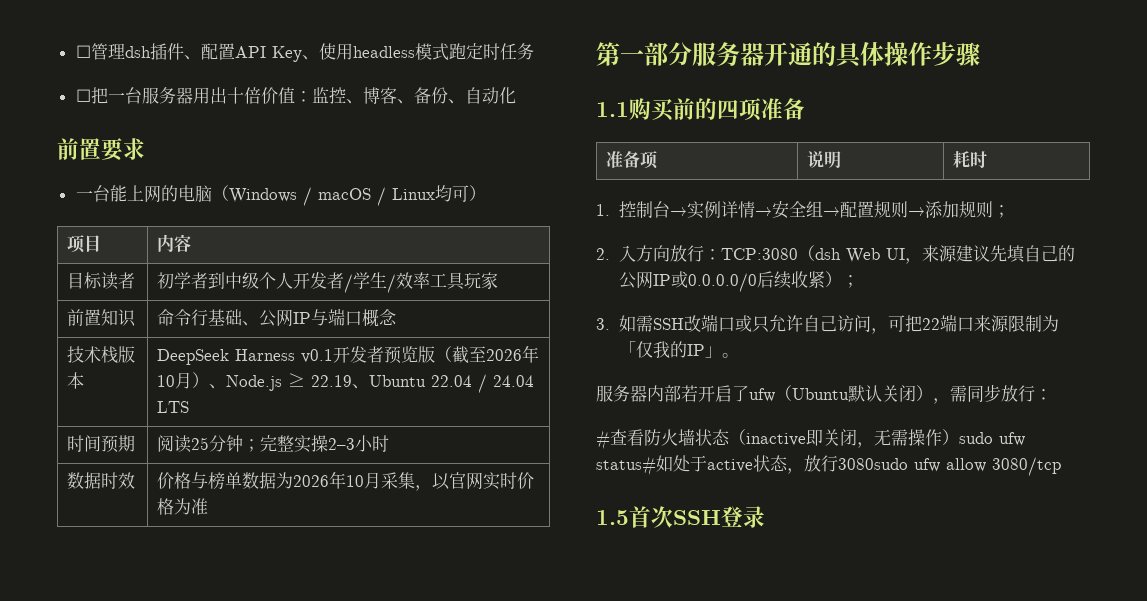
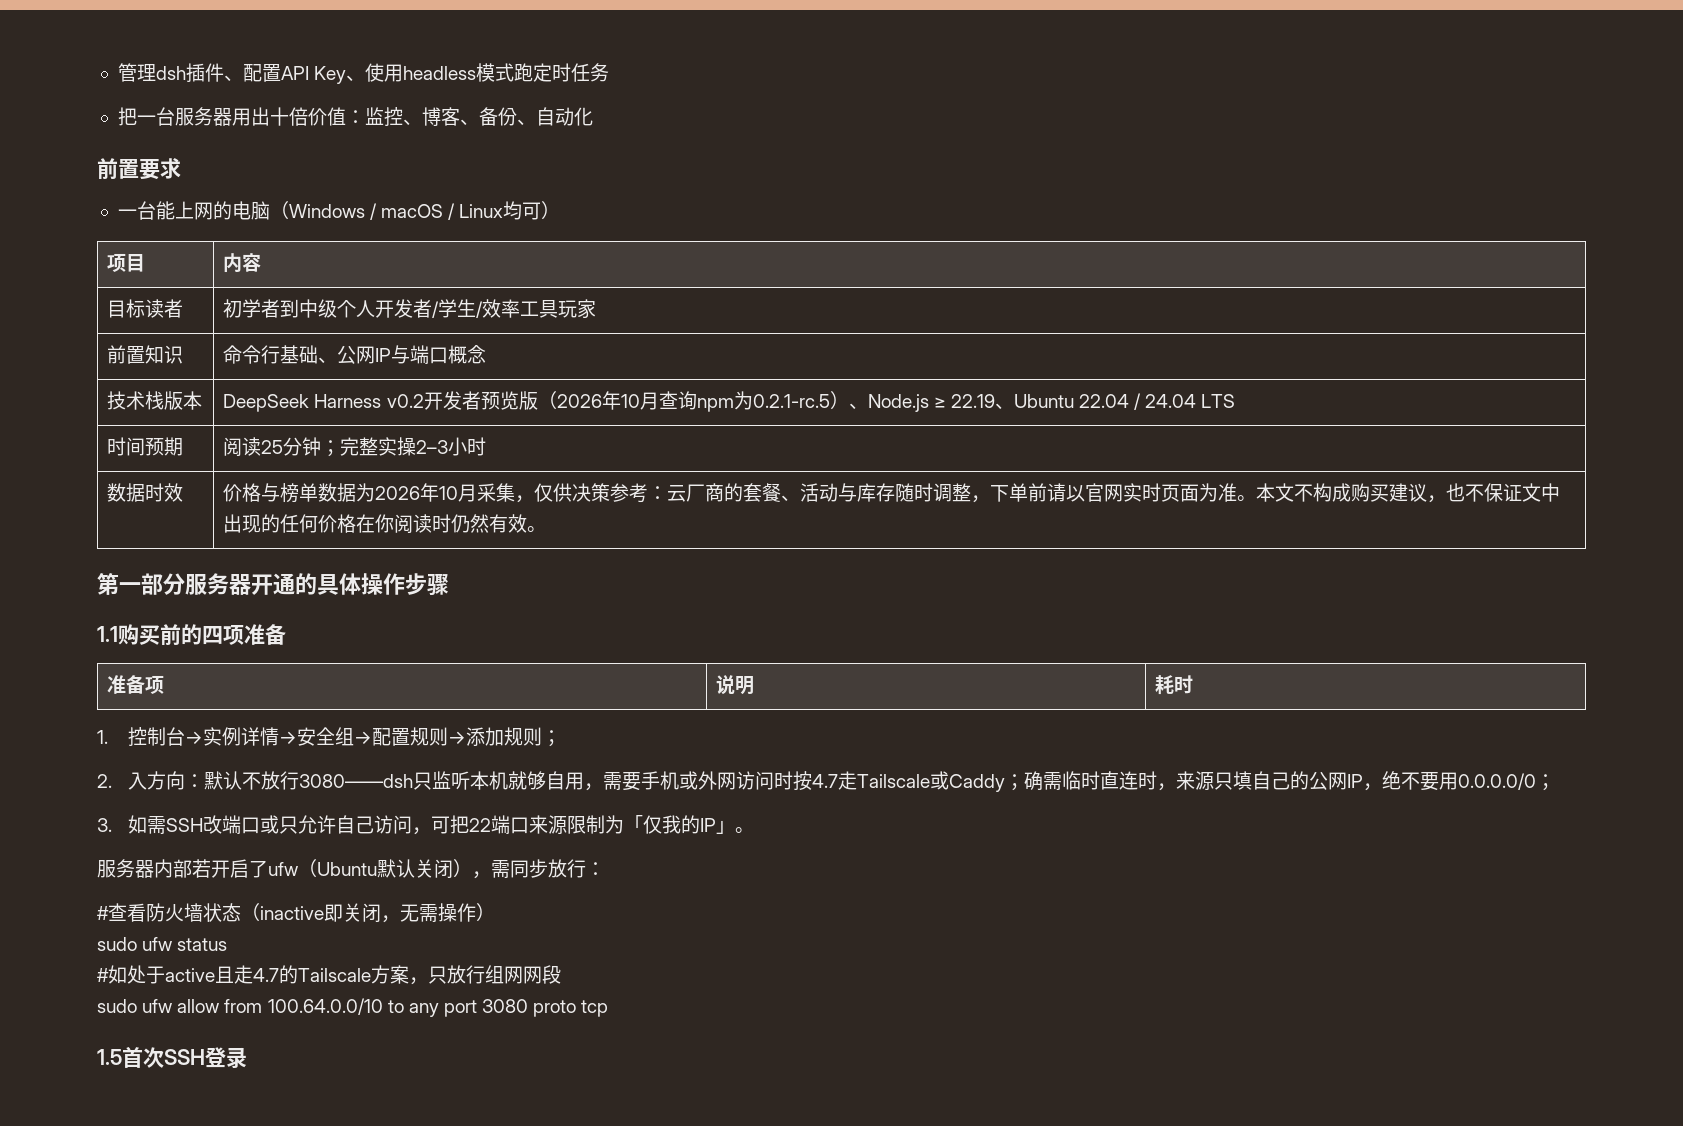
- ☐管理dsh插件、配置API Key、使用headless模式跑定时任务
+ 管理dsh插件、配置API Key、使用headless模式跑定时任务
- ☐把一台服务器用出十倍价值：监控、博客、备份、自动化
+ 把一台服务器用出十倍价值：监控、博客、备份、自动化
- 技术栈版本 | DeepSeek Harness v0.1开发者预览版（截至2026年10月）、Node.js ≥ 22.19、Ubuntu 22.04 / 24.04 LTS
+ 技术栈版本 | DeepSeek Harness v0.2开发者预览版（2026年10月查询npm为0.2.1-rc.5）、Node.js ≥ 22.19、Ubuntu 22.04 / 24.04 LTS
- 价格与榜单数据为2026年10月采集，以官网实时价格为准
+ 价格与榜单数据为2026年10月采集，仅供决策参考：云厂商的套餐、活动与库存随时调整，下单前请以官网实时页面为准。本文不构成购买建议，也不保证文中出现的任何价格在你阅读时仍然有效。
- 2.入方向放行：TCP:3080（dsh Web UI，来源建议先填自己的公网IP或0.0.0.0/0后续收紧）；
+ 2.入方向：默认不放行3080——dsh只监听本机就够自用，需要手机或外网访问时按4.7走Tailscale或Caddy；确需临时直连时，来源只填自己的公网IP，绝不要用0.0.0.0/0；
- #查看防火墙状态（inactive即关闭，无需操作）sudo ufw status#如处于active状态，放行3080sudo ufw allow 3080/tcp
+ #查看防火墙状态（inactive即关闭，无需操作）
+ sudo ufw status
+ #如处于active且走4.7的Tailscale方案，只放行组网网段
+ sudo ufw allow from 100.64.0.0/10 to any port 3080 proto tcp

